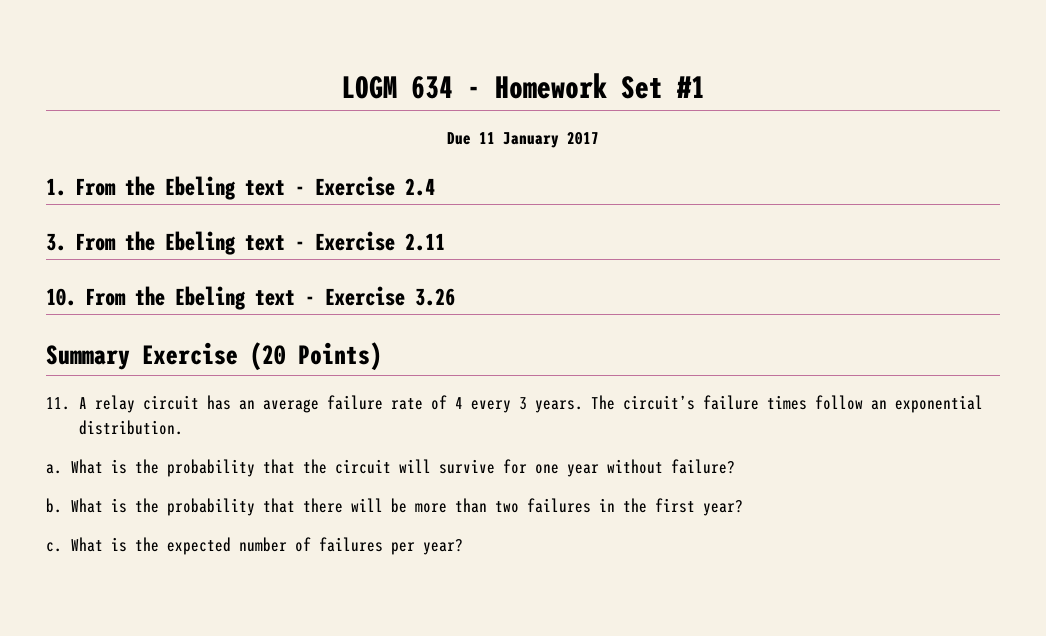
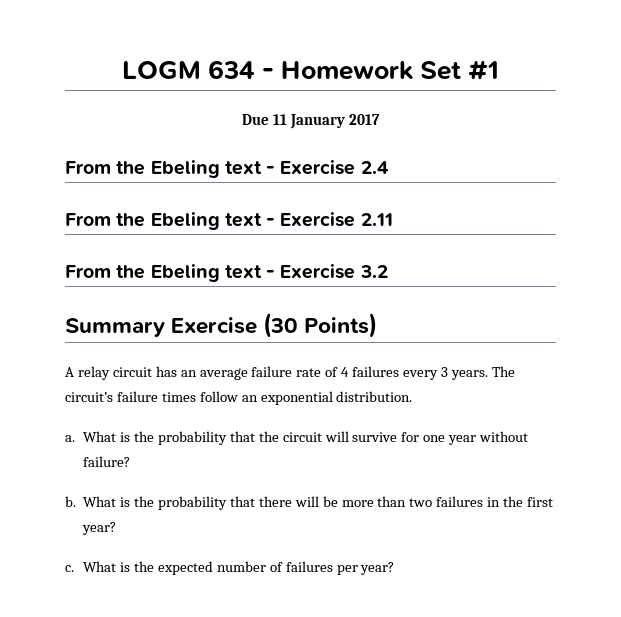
- 1. From the Ebeling text - Exercise 2.4
+ From the Ebeling text - Exercise 2.4
- 3. From the Ebeling text - Exercise 2.11
+ From the Ebeling text - Exercise 2.11
- 10. From the Ebeling text - Exercise 3.26
+ From the Ebeling text - Exercise 3.2
- Summary Exercise (20 Points)
+ Summary Exercise (30 Points)
- 11. A relay circuit has an average failure rate of 4 every 3 years.
+ A relay circuit has an average failure rate of 4 failures every 3 years.

